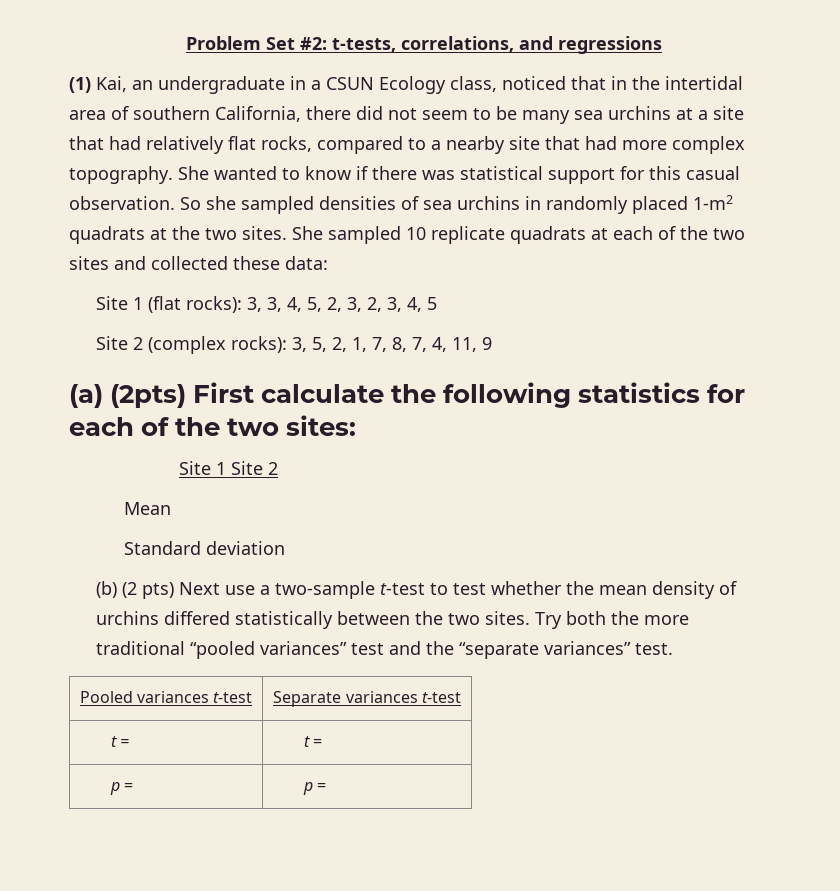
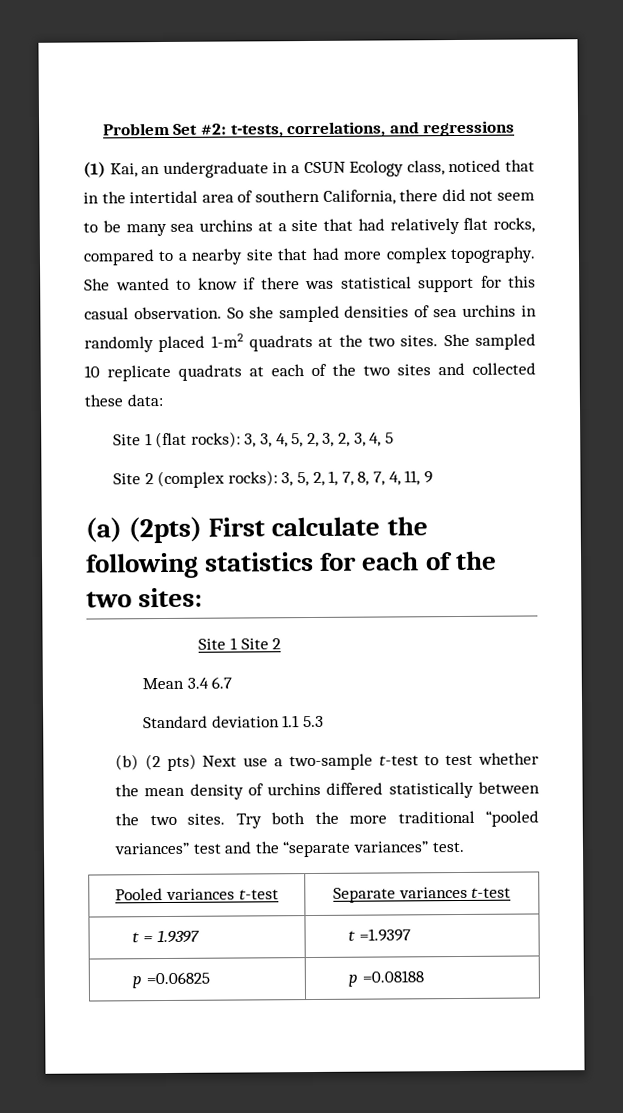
- Mean
+ Mean 3.4 6.7
- Standard deviation
+ Standard deviation 1.1 5.3
- t = | t =
- p = | p =
+ t = 1.9397 | t =1.9397
+ p =0.06825 | p =0.08188

